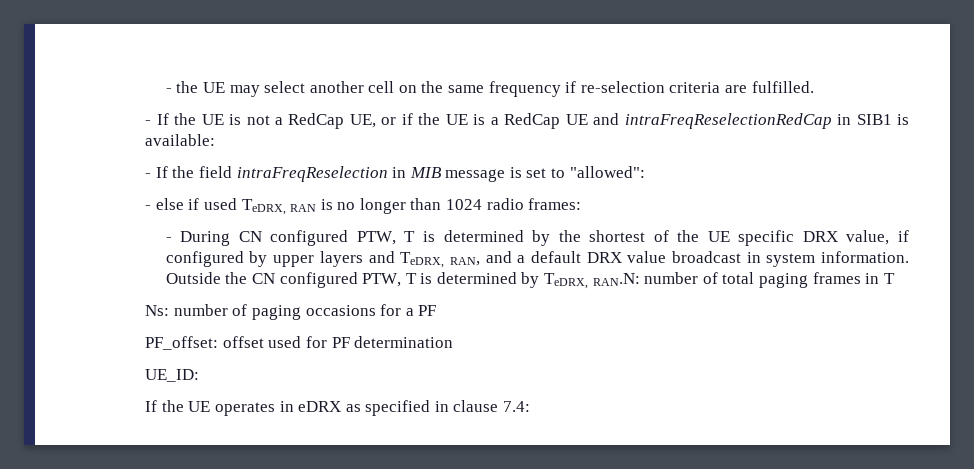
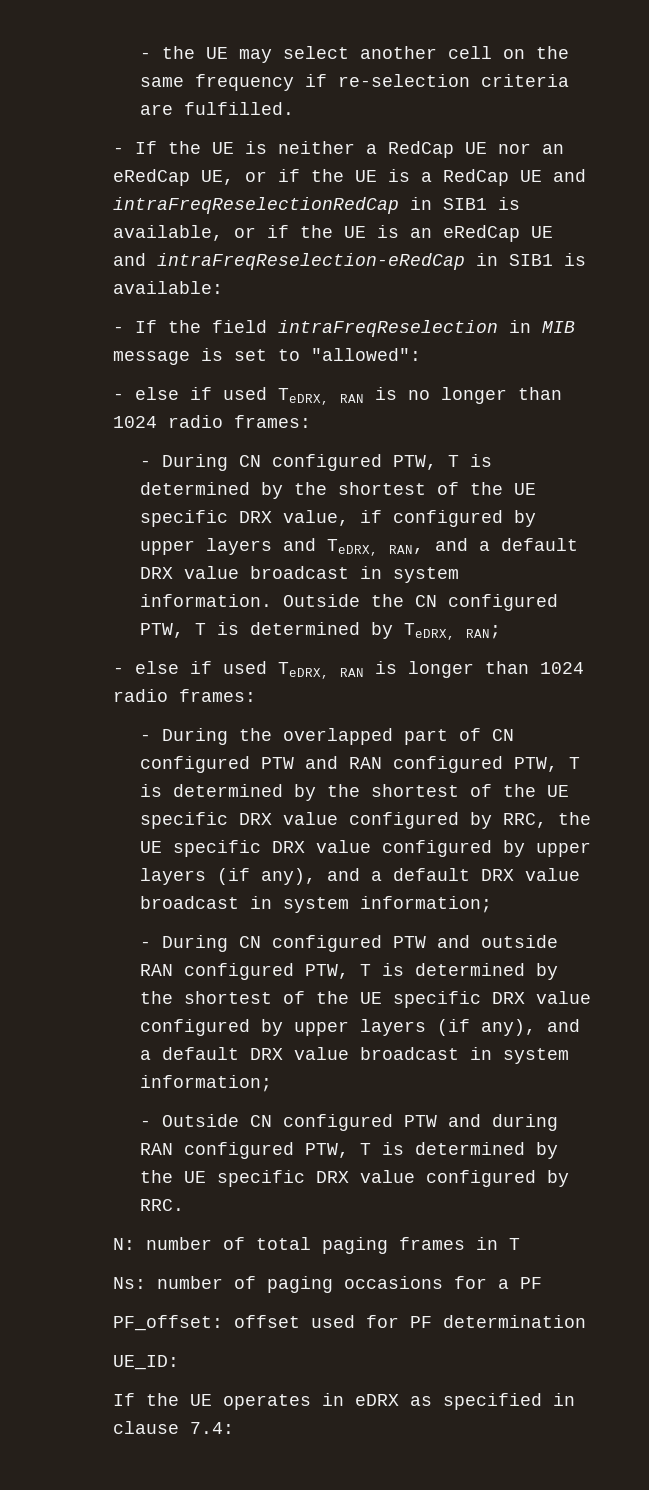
- - If the UE is not a RedCap UE, or if the UE is a RedCap UE and intraFreqReselectionRedCap in SIB1 is available:
+ - If the UE is neither a RedCap UE nor an eRedCap UE, or if the UE is a RedCap UE and intraFreqReselectionRedCap in SIB1 is available, or if the UE is an eRedCap UE and intraFreqReselection-eRedCap in SIB1 is available:
- Outside the CN configured PTW, T is determined by TeDRX, RAN.N: number of total paging frames in T
+ Outside the CN configured PTW, T is determined by TeDRX, RAN;
+ - else if used TeDRX, RAN is longer than 1024 radio frames:
+ - During the overlapped part of CN configured PTW and RAN configured PTW, T is determined by the shortest of the UE specific DRX value configured by RRC, the UE specific DRX value configured by upper layers (if any), and a default DRX value broadcast in system information;
+ - During CN configured PTW and outside RAN configured PTW, T is determined by the shortest of the UE specific DRX value configured by upper layers (if any), and a default DRX value broadcast in system information;
+ - Outside CN configured PTW and during RAN configured PTW, T is determined by the UE specific DRX value configured by RRC.
+ N: number of total paging frames in T

